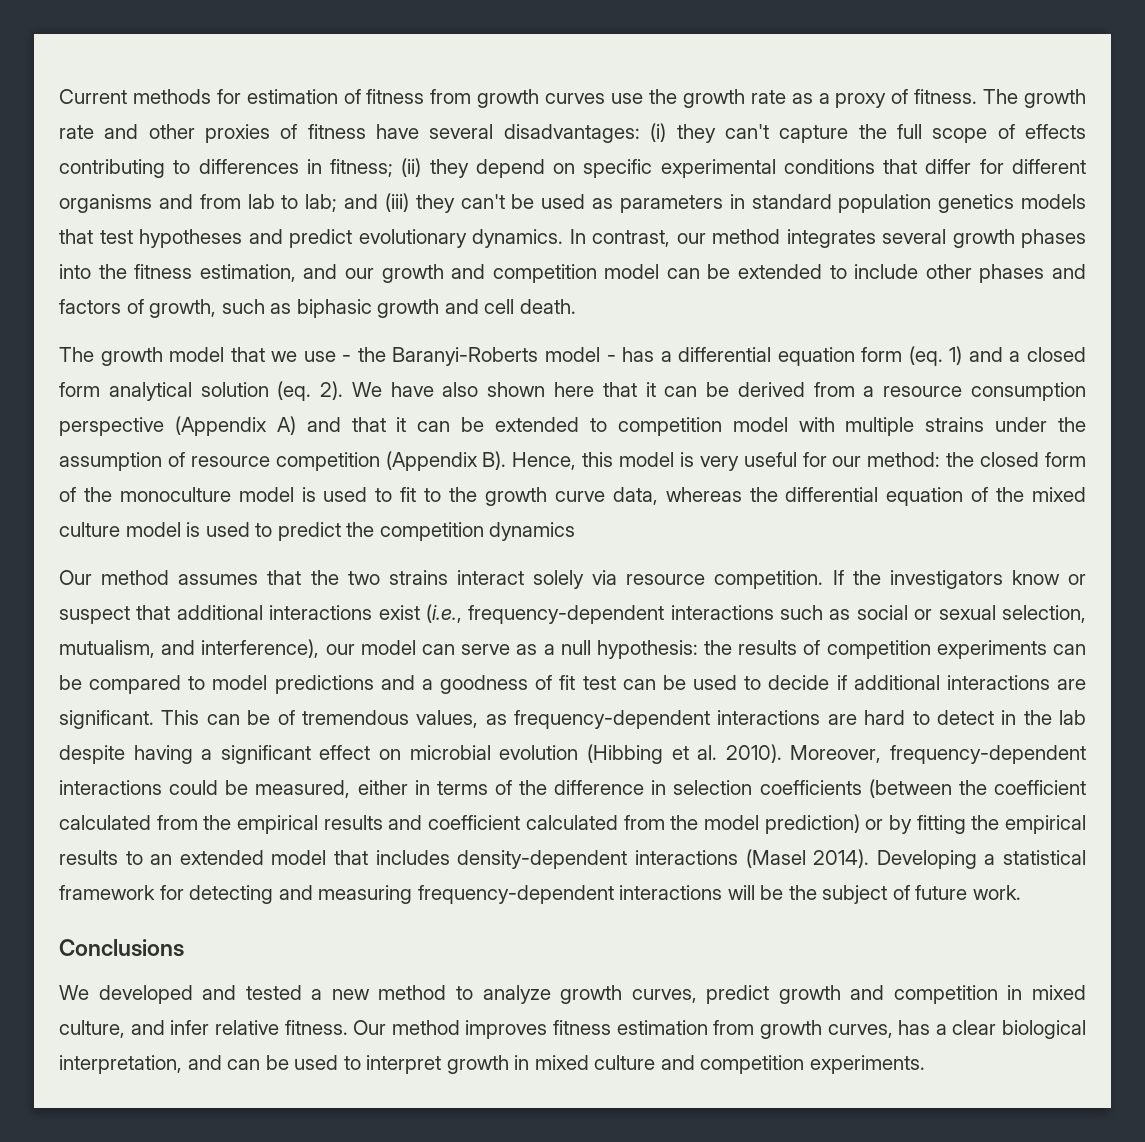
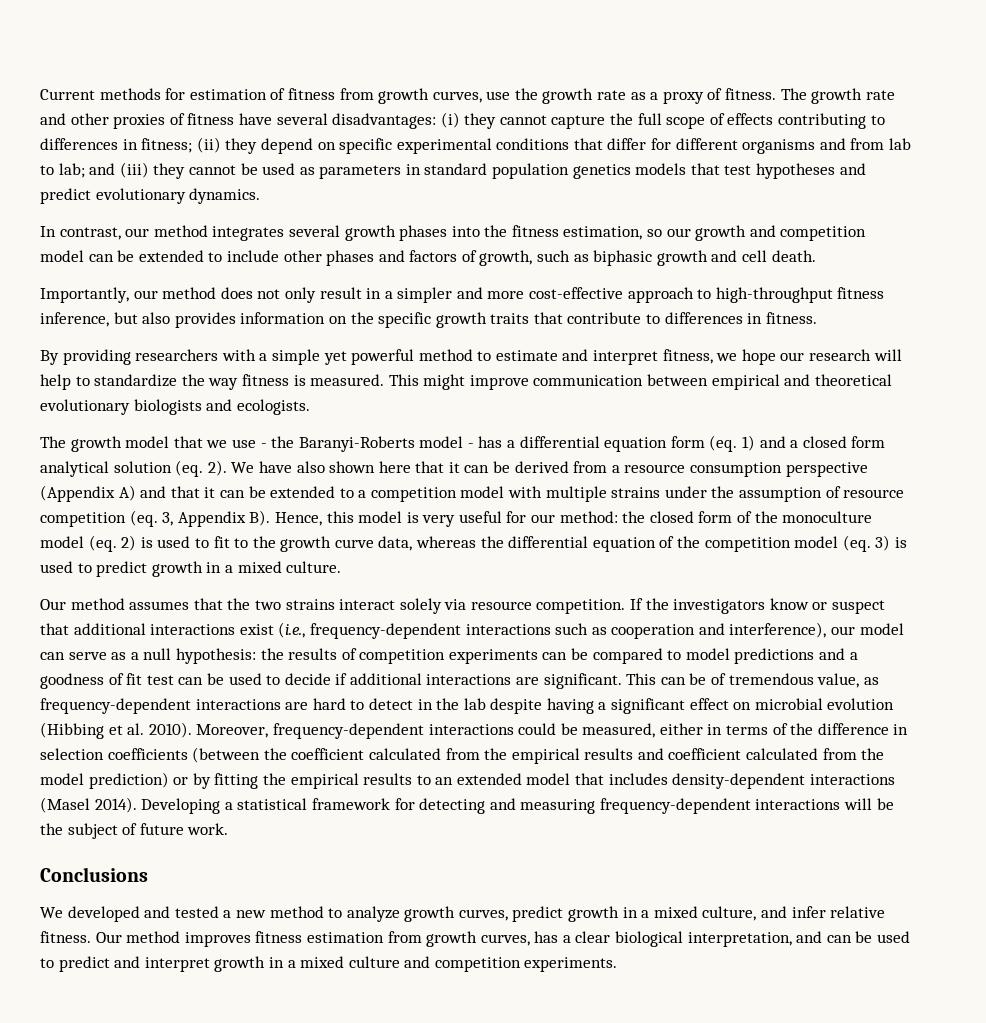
- Current methods for estimation of fitness from growth curves use the growth rate as a proxy of fitness.
+ Current methods for estimation of fitness from growth curves, use the growth rate as a proxy of fitness.
- (i) they can't capture the full scope of effects contributing to differences in fitness;
+ (i) they cannot capture the full scope of effects contributing to differences in fitness;
- and (iii) they can't be used as parameters in standard population genetics models that test hypotheses and predict evolutionary dynamics. In contrast, our method integrates several growth phases into the fitness estimation, and our growth and competition model can be extended to include other phases and factors of growth, such as biphasic growth and cell death.
+ and (iii) they cannot be used as parameters in standard population genetics models that test hypotheses and predict evolutionary dynamics.
+ In contrast, our method integrates several growth phases into the fitness estimation, so our growth and competition model can be extended to include other phases and factors of growth, such as biphasic growth and cell death.
+ Importantly, our method does not only result in a simpler and more cost-effective approach to high-throughput fitness inference, but also provides information on the specific growth traits that contribute to differences in fitness.
+ By providing researchers with a simple yet powerful method to estimate and interpret fitness, we hope our research will help to standardize the way fitness is measured. This might improve communication between empirical and theoretical evolutionary biologists and ecologists.
- We have also shown here that it can be derived from a resource consumption perspective (Appendix A) and that it can be extended to competition model with multiple strains under the assumption of resource competition (Appendix B). Hence, this model is very useful for our method:
+ We have also shown here that it can be derived from a resource consumption perspective (Appendix A) and that it can be extended to a competition model with multiple strains under the assumption of resource competition (eq. 3, Appendix B). Hence, this model is very useful for our method:
- the closed form of the monoculture model is used to fit to the growth curve data, whereas the differential equation of the mixed culture model is used to predict the competition dynamics
+ the closed form of the monoculture model (eq. 2) is used to fit to the growth curve data, whereas the differential equation of the competition model (eq. 3) is used to predict growth in a mixed culture.
- If the investigators know or suspect that additional interactions exist (i.e., frequency-dependent interactions such as social or sexual selection, mutualism, and interference), our model can serve as a null hypothesis: the results of competition experiments can be compared to model predictions and a goodness of fit test can be used to decide if additional interactions are significant.
+ If the investigators know or suspect that additional interactions exist (i.e., frequency-dependent interactions such as cooperation and interference), our model can serve as a null hypothesis: the results of competition experiments can be compared to model predictions and a goodness of fit test can be used to decide if additional interactions are significant.
- This can be of tremendous values, as frequency-dependent interactions are hard to detect in the lab despite having a significant effect on microbial evolution (Hibbing et al. 2010).
+ This can be of tremendous value, as frequency-dependent interactions are hard to detect in the lab despite having a significant effect on microbial evolution (Hibbing et al. 2010).
- We developed and tested a new method to analyze growth curves, predict growth and competition in mixed culture, and infer relative fitness.
+ We developed and tested a new method to analyze growth curves, predict growth in a mixed culture, and infer relative fitness.
- Our method improves fitness estimation from growth curves, has a clear biological interpretation, and can be used to interpret growth in mixed culture and competition experiments.
+ Our method improves fitness estimation from growth curves, has a clear biological interpretation, and can be used to predict and interpret growth in a mixed culture and competition experiments.

